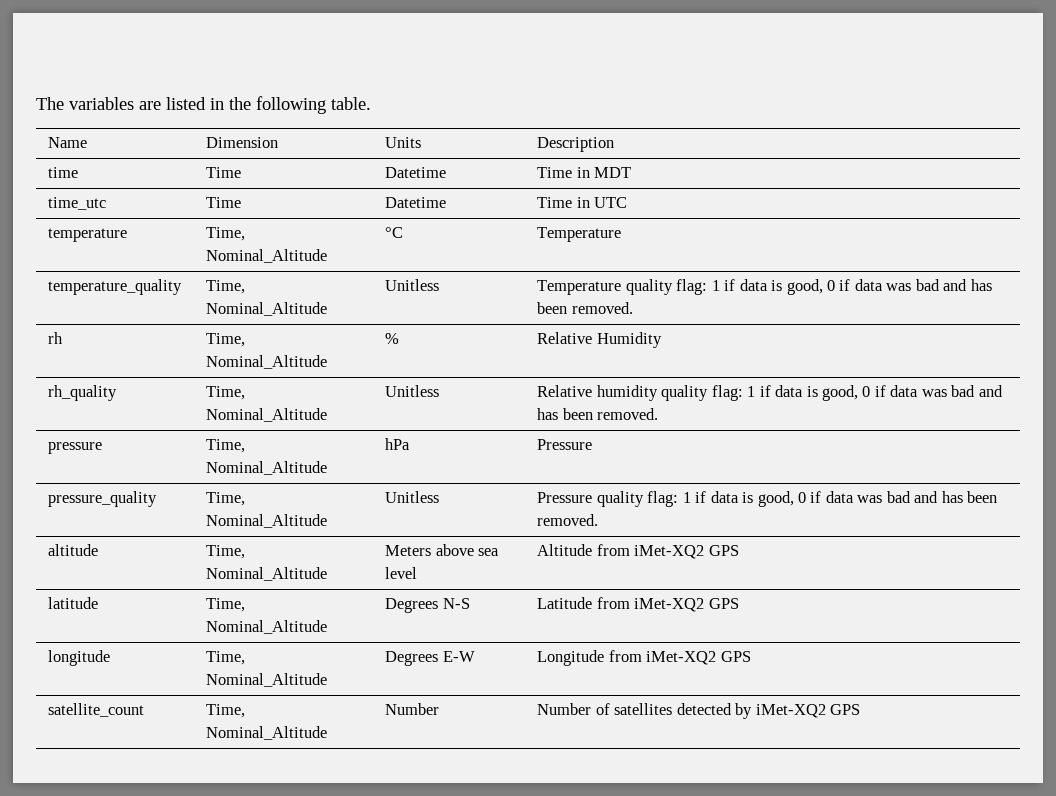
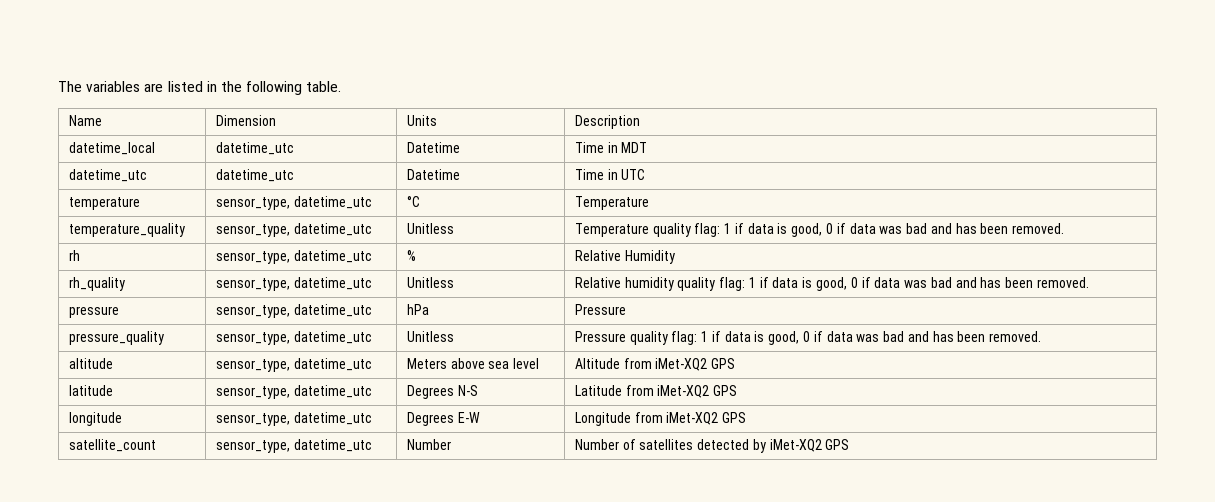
- time | Time | Datetime | Time in MDT
+ datetime_local | datetime_utc | Datetime | Time in MDT
- time_utc | Time | Datetime | Time in UTC
+ datetime_utc | datetime_utc | Datetime | Time in UTC
- temperature | Time, Nominal_Altitude | °C | Temperature
+ temperature | sensor_type, datetime_utc | °C | Temperature
- temperature_quality | Time, Nominal_Altitude | Unitless | Temperature quality flag: 1 if data is good, 0 if data was bad and has been removed.
+ temperature_quality | sensor_type, datetime_utc | Unitless | Temperature quality flag: 1 if data is good, 0 if data was bad and has been removed.
- rh | Time, Nominal_Altitude | % | Relative Humidity
+ rh | sensor_type, datetime_utc | % | Relative Humidity
- rh_quality | Time, Nominal_Altitude | Unitless | Relative humidity quality flag: 1 if data is good, 0 if data was bad and has been removed.
+ rh_quality | sensor_type, datetime_utc | Unitless | Relative humidity quality flag: 1 if data is good, 0 if data was bad and has been removed.
- pressure | Time, Nominal_Altitude | hPa | Pressure
+ pressure | sensor_type, datetime_utc | hPa | Pressure
- pressure_quality | Time, Nominal_Altitude | Unitless | Pressure quality flag: 1 if data is good, 0 if data was bad and has been removed.
+ pressure_quality | sensor_type, datetime_utc | Unitless | Pressure quality flag: 1 if data is good, 0 if data was bad and has been removed.
- altitude | Time, Nominal_Altitude | Meters above sea level | Altitude from iMet-XQ2 GPS
+ altitude | sensor_type, datetime_utc | Meters above sea level | Altitude from iMet-XQ2 GPS
- latitude | Time, Nominal_Altitude | Degrees N-S | Latitude from iMet-XQ2 GPS
+ latitude | sensor_type, datetime_utc | Degrees N-S | Latitude from iMet-XQ2 GPS
- longitude | Time, Nominal_Altitude | Degrees E-W | Longitude from iMet-XQ2 GPS
+ longitude | sensor_type, datetime_utc | Degrees E-W | Longitude from iMet-XQ2 GPS
- satellite_count | Time, Nominal_Altitude | Number | Number of satellites detected by iMet-XQ2 GPS
+ satellite_count | sensor_type, datetime_utc | Number | Number of satellites detected by iMet-XQ2 GPS

